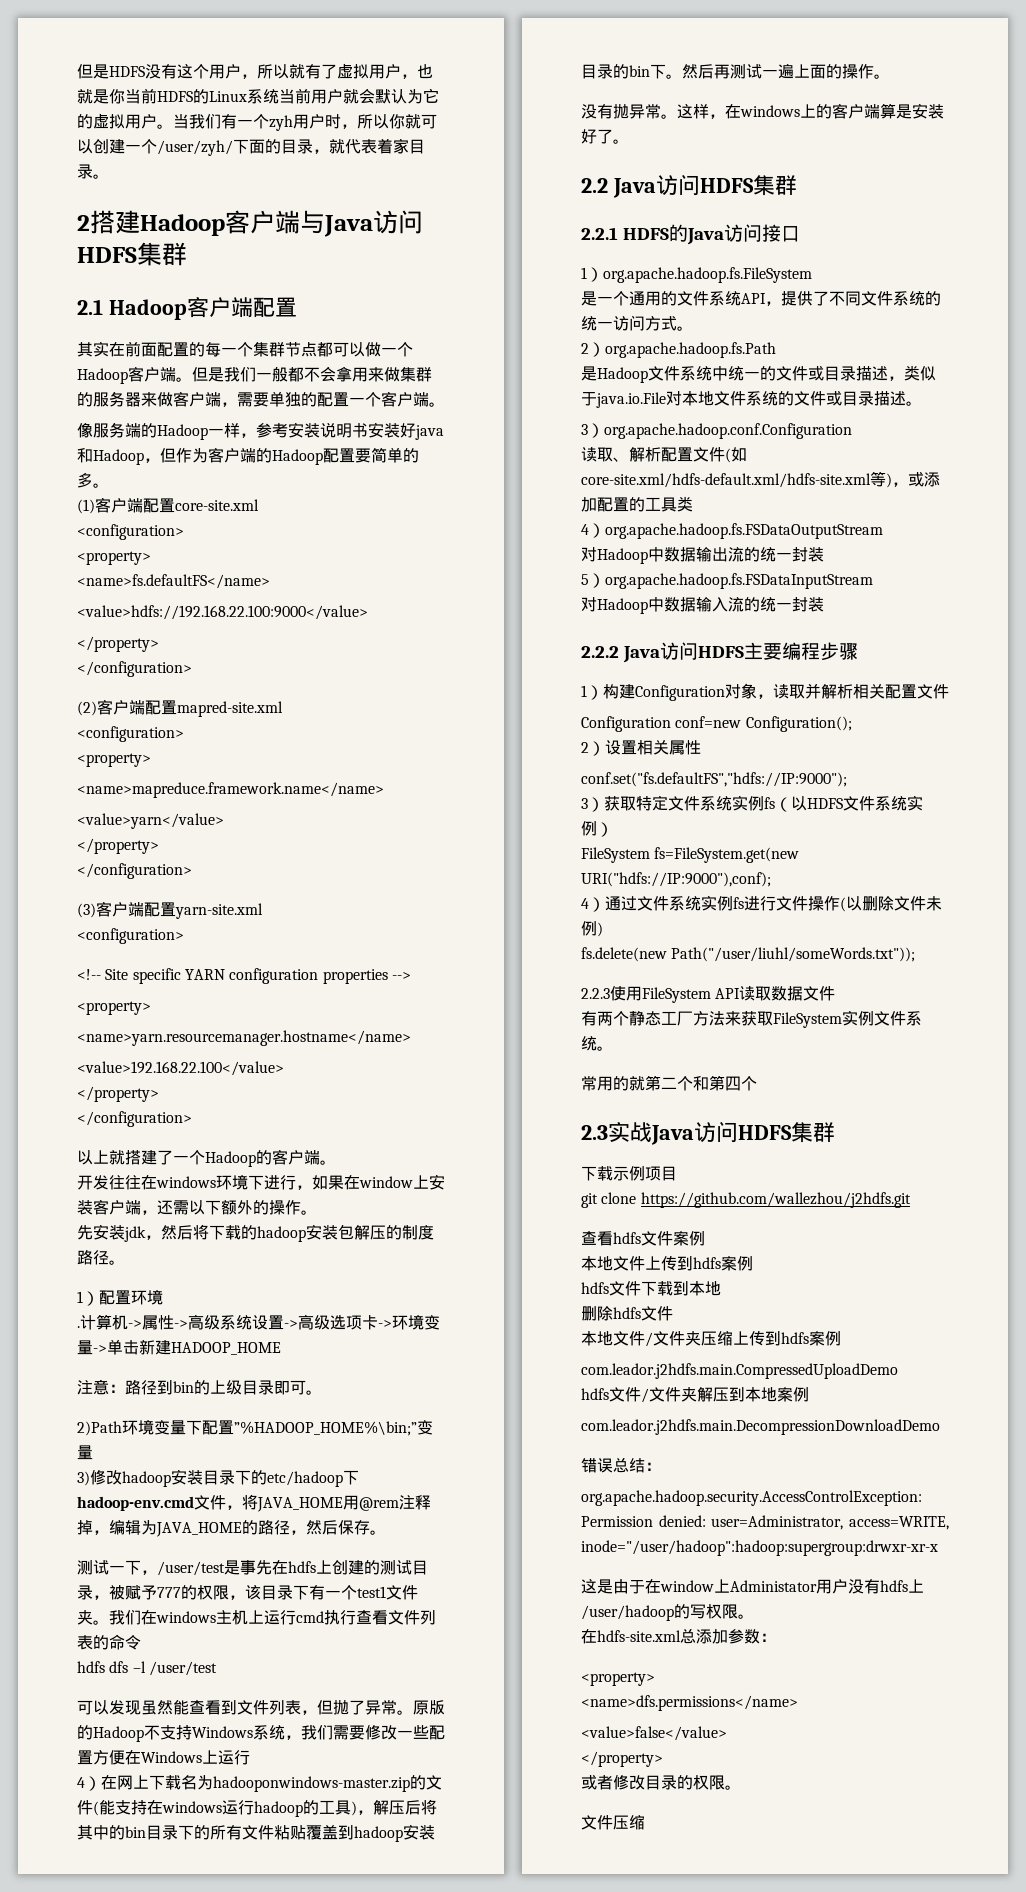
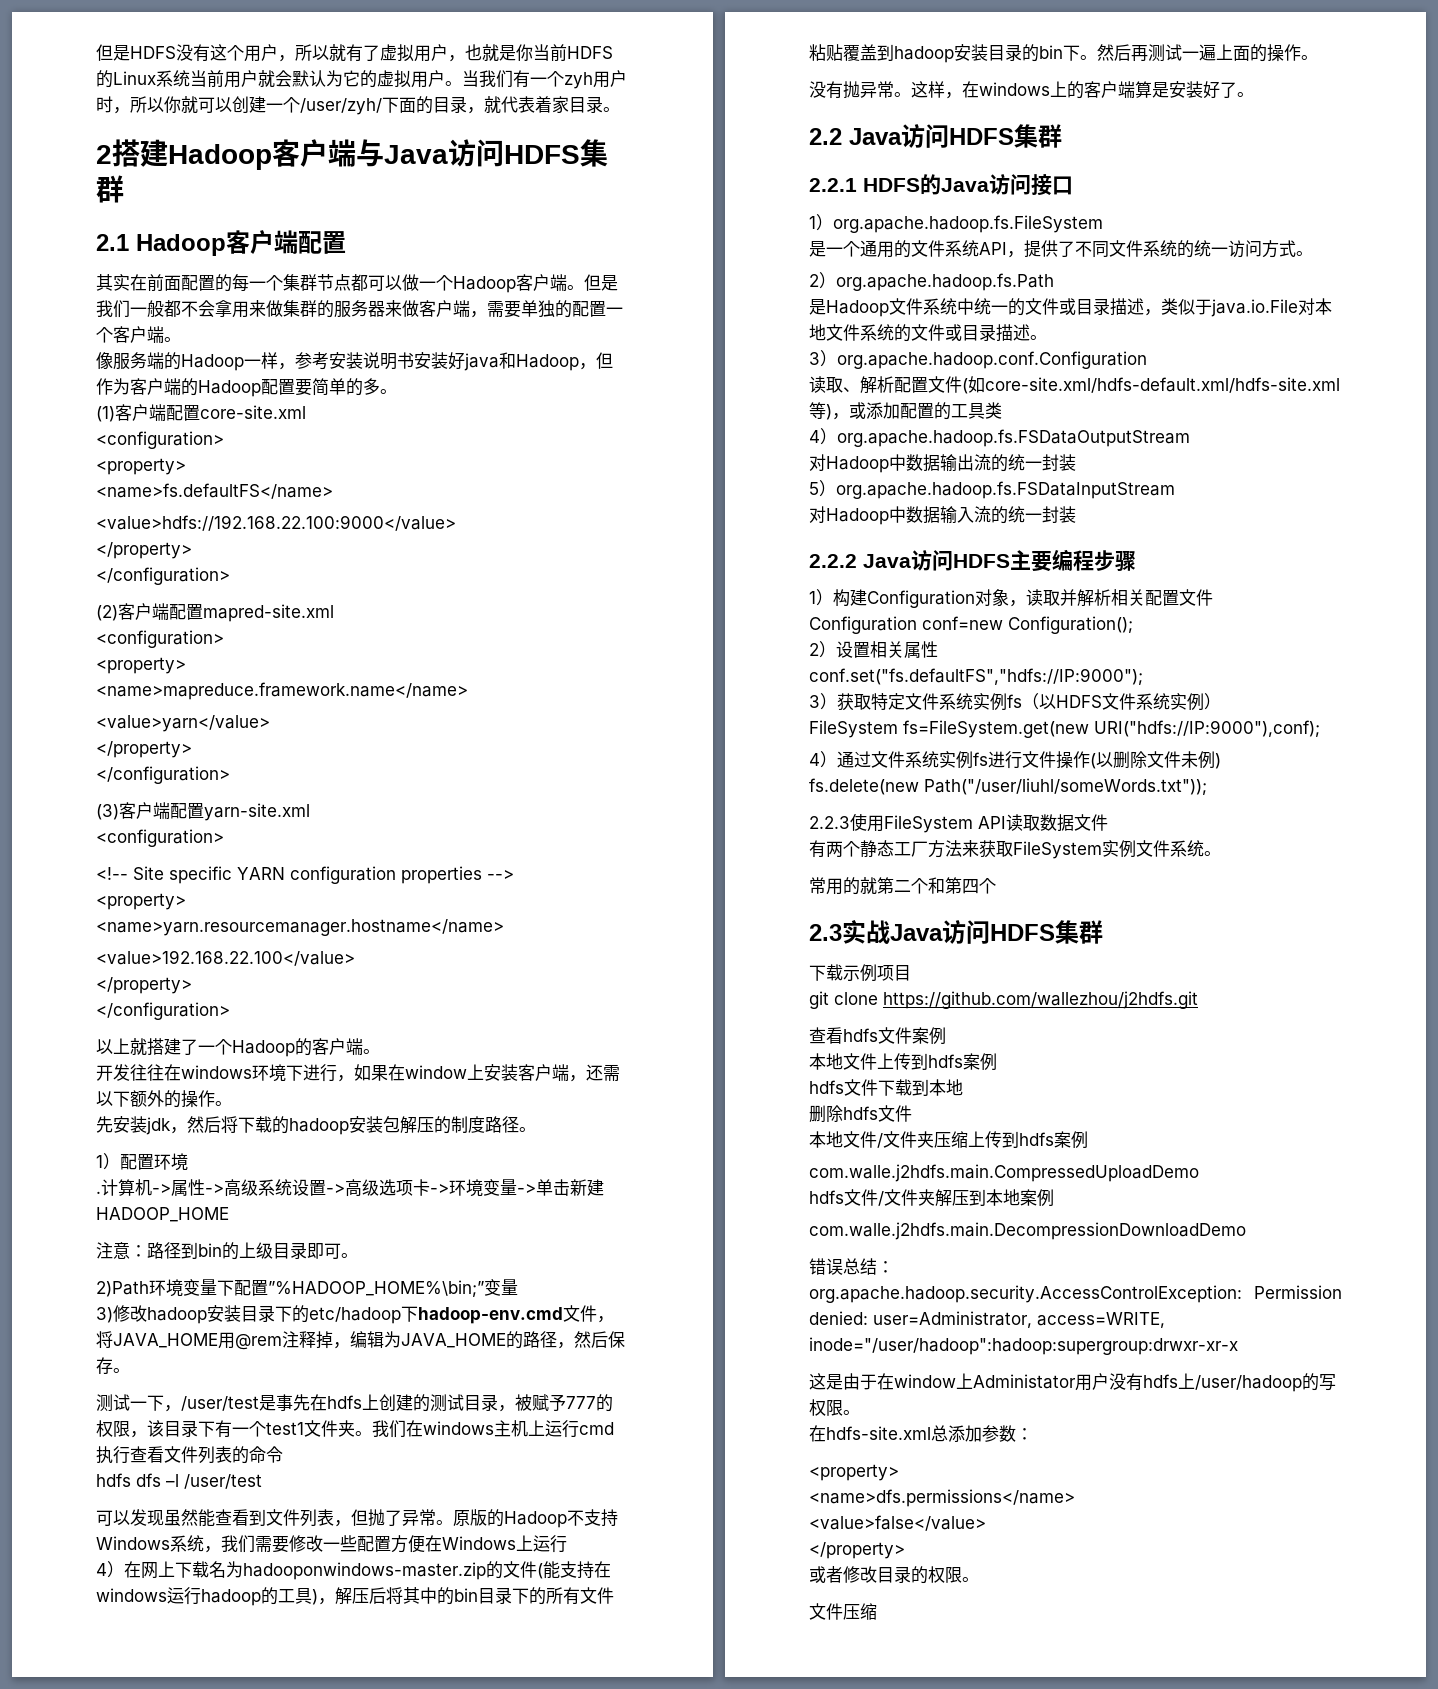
- com.leador.j2hdfs.main.CompressedUploadDemo
+ com.walle.j2hdfs.main.CompressedUploadDemo
- com.leador.j2hdfs.main.DecompressionDownloadDemo
+ com.walle.j2hdfs.main.DecompressionDownloadDemo

